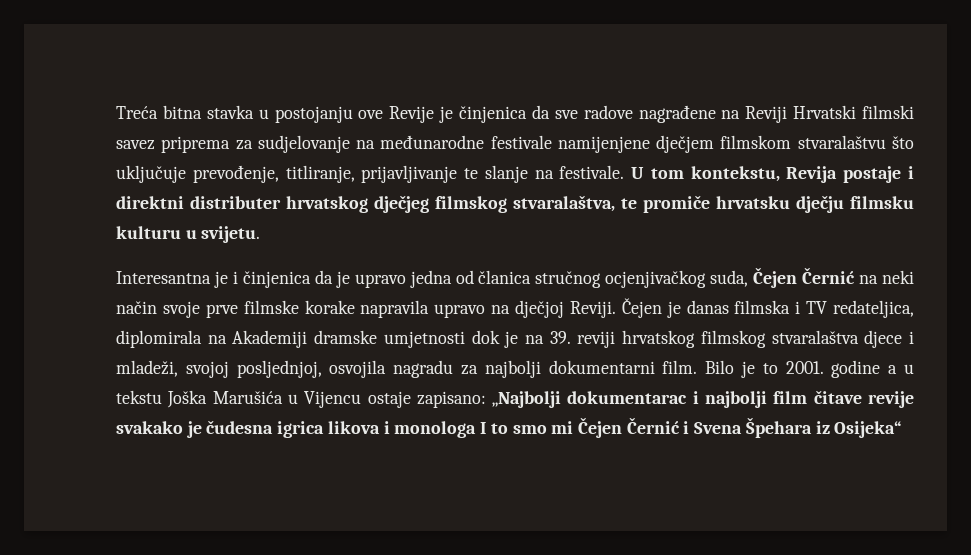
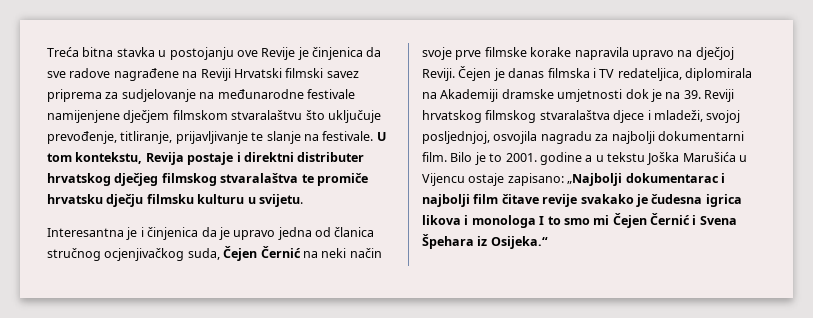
- U tom kontekstu, Revija postaje i direktni distributer hrvatskog dječjeg filmskog stvaralaštva, te promiče hrvatsku dječju filmsku kulturu u svijetu.
+ U tom kontekstu, Revija postaje i direktni distributer hrvatskog dječjeg filmskog stvaralaštva te promiče hrvatsku dječju filmsku kulturu u svijetu.
- Čejen je danas filmska i TV redateljica, diplomirala na Akademiji dramske umjetnosti dok je na 39. reviji hrvatskog filmskog stvaralaštva djece i mladeži, svojoj posljednjoj, osvojila nagradu za najbolji dokumentarni film.
+ Čejen je danas filmska i TV redateljica, diplomirala na Akademiji dramske umjetnosti dok je na 39. Reviji hrvatskog filmskog stvaralaštva djece i mladeži, svojoj posljednjoj, osvojila nagradu za najbolji dokumentarni film.
- Bilo je to 2001. godine a u tekstu Joška Marušića u Vijencu ostaje zapisano: „Najbolji dokumentarac i najbolji film čitave revije svakako je čudesna igrica likova i monologa I to smo mi Čejen Černić i Svena Špehara iz Osijeka“
+ Bilo je to 2001. godine a u tekstu Joška Marušića u Vijencu ostaje zapisano: „Najbolji dokumentarac i najbolji film čitave revije svakako je čudesna igrica likova i monologa I to smo mi Čejen Černić i Svena Špehara iz Osijeka.“

